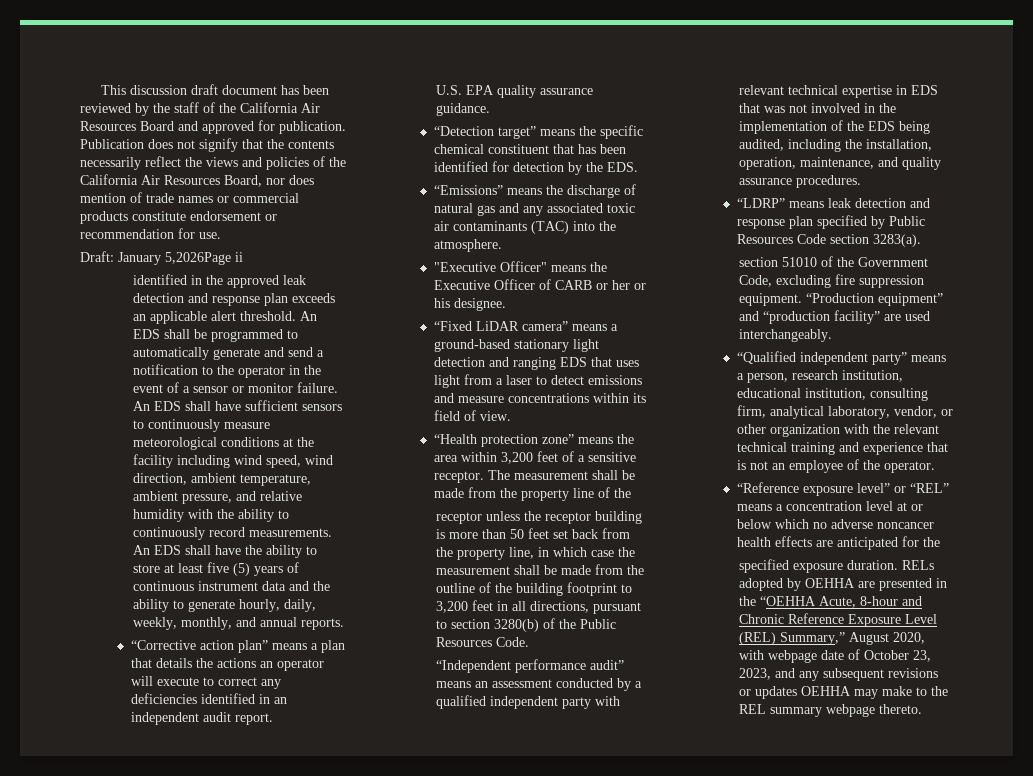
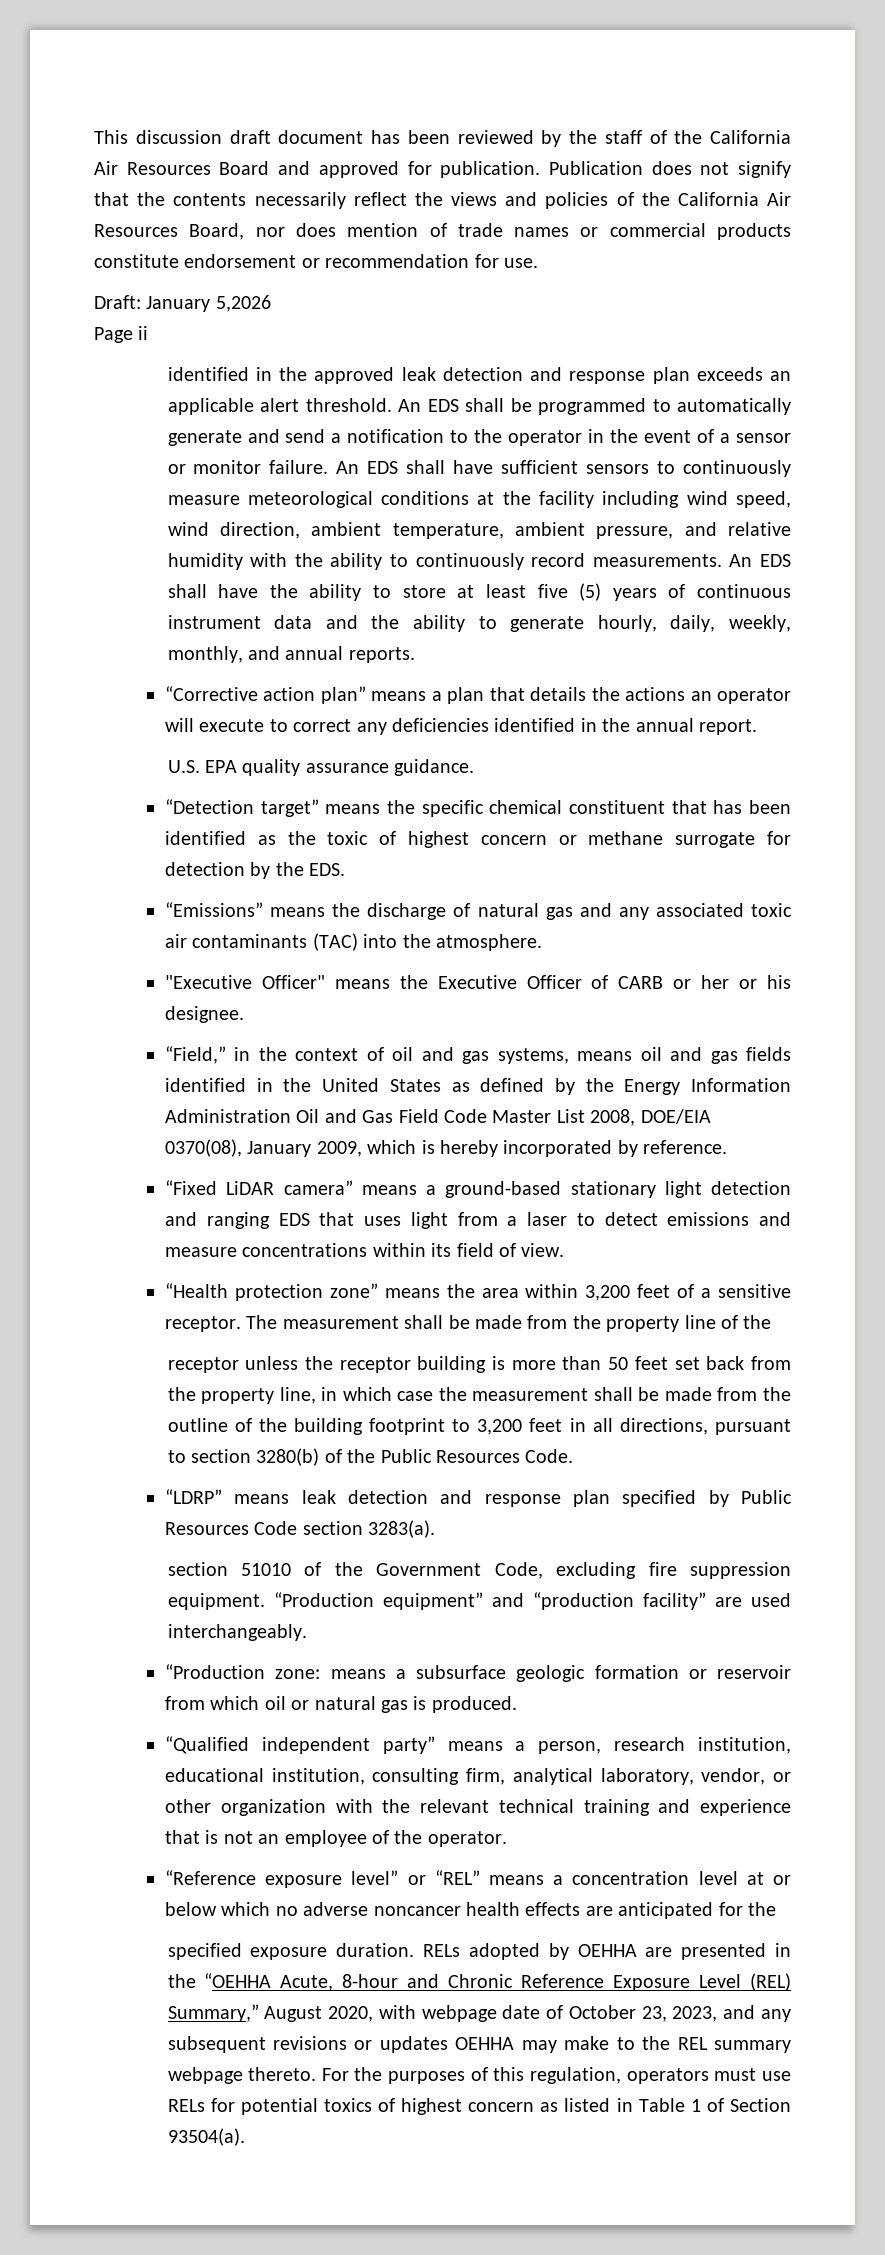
- Draft: January 5,2026Page ii
+ Draft: January 5,2026
+ Page ii
- “Corrective action plan” means a plan that details the actions an operator will execute to correct any deficiencies identified in an independent audit report.
+ “Corrective action plan” means a plan that details the actions an operator will execute to correct any deficiencies identified in the annual report.
- “Detection target” means the specific chemical constituent that has been identified for detection by the EDS.
+ “Detection target” means the specific chemical constituent that has been identified as the toxic of highest concern or methane surrogate for detection by the EDS.
+ “Field,” in the context of oil and gas systems, means oil and gas fields identified in the United States as defined by the Energy Information Administration Oil and Gas Field Code Master List 2008, DOE/EIA 0370(08), January 2009, which is hereby incorporated by reference.
- “Independent performance audit” means an assessment conducted by a qualified independent party with relevant technical expertise in EDS that was not involved in the implementation of the EDS being audited, including the installation, operation, maintenance, and quality assurance procedures.
+ “Production zone: means a subsurface geologic formation or reservoir from which oil or natural gas is produced.
+ For the purposes of this regulation, operators must use RELs for potential toxics of highest concern as listed in Table 1 of Section 93504(a).

